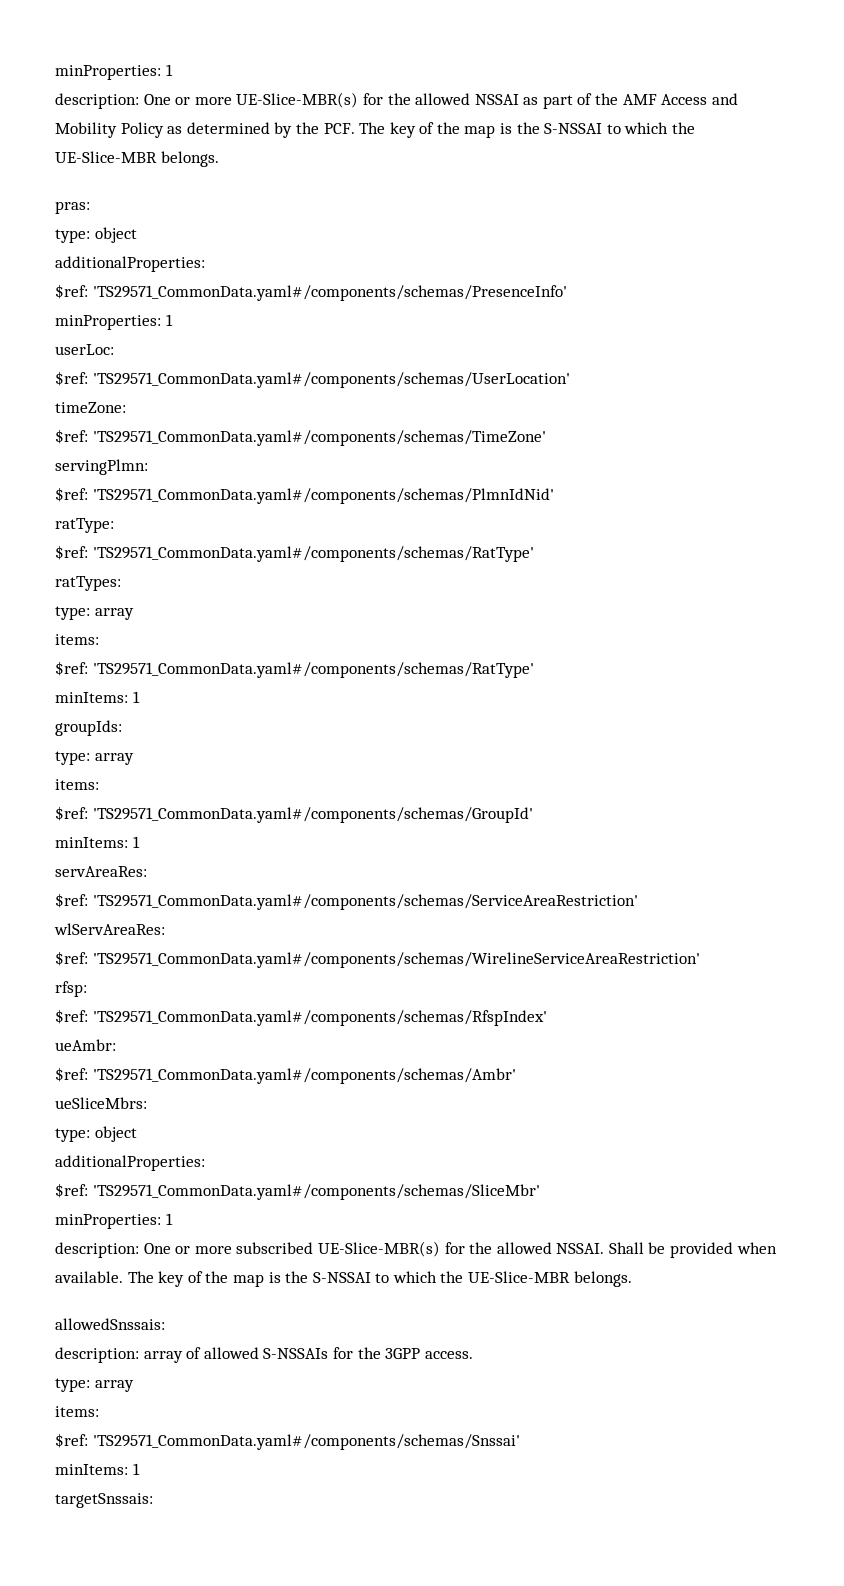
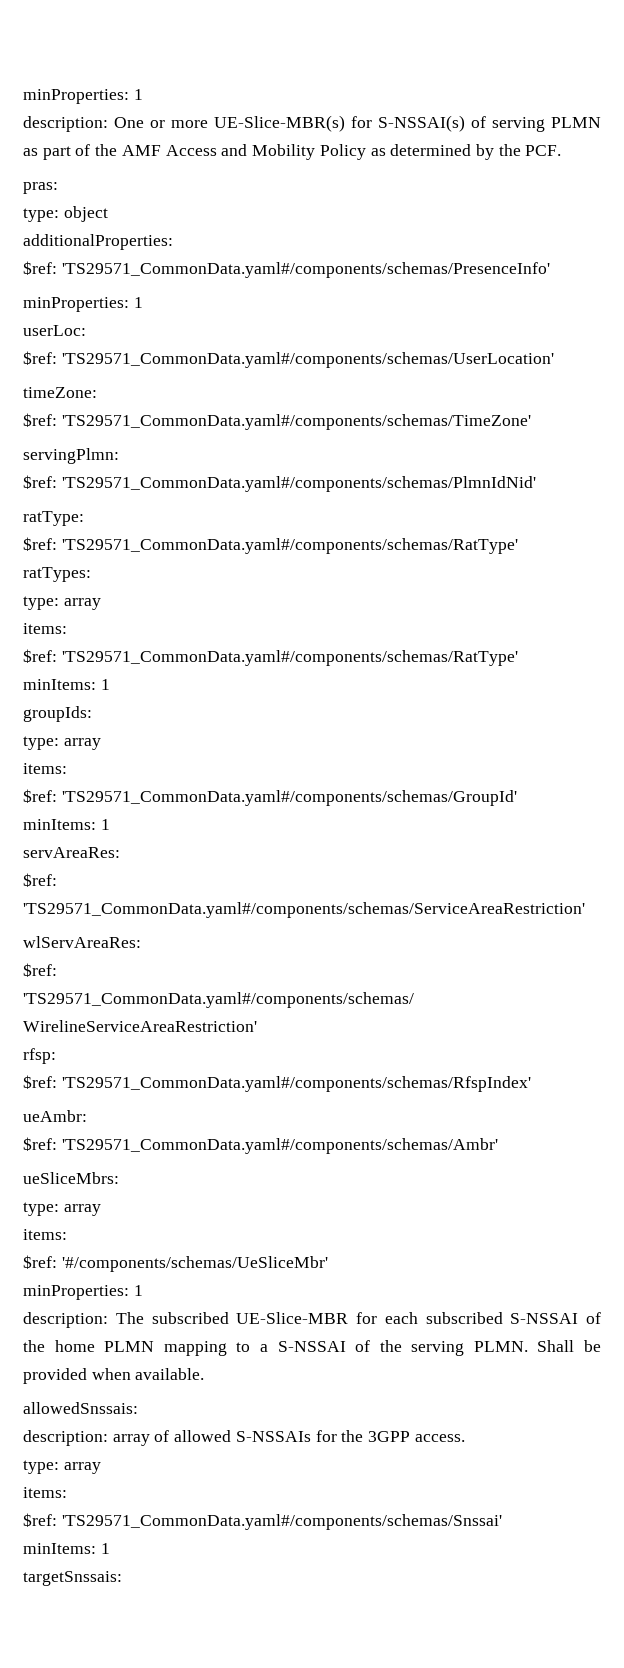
- description: One or more UE-Slice-MBR(s) for the allowed NSSAI as part of the AMF Access and Mobility Policy as determined by the PCF. The key of the map is the S-NSSAI to which the UE-Slice-MBR belongs.
+ description: One or more UE-Slice-MBR(s) for S-NSSAI(s) of serving PLMN as part of the AMF Access and Mobility Policy as determined by the PCF.
  ueSliceMbrs:
- type: object
- additionalProperties:
- $ref: 'TS29571_CommonData.yaml#/components/schemas/SliceMbr'
+ type: array
+ items:
+ $ref: '#/components/schemas/UeSliceMbr'
  minProperties: 1
- description: One or more subscribed UE-Slice-MBR(s) for the allowed NSSAI.
+ description: The subscribed UE-Slice-MBR for each subscribed S-NSSAI of the home PLMN mapping to a S-NSSAI of the serving PLMN.
- Shall be provided when available. The key of the map is the S-NSSAI to which the UE-Slice-MBR belongs.
+ Shall be provided when available.

